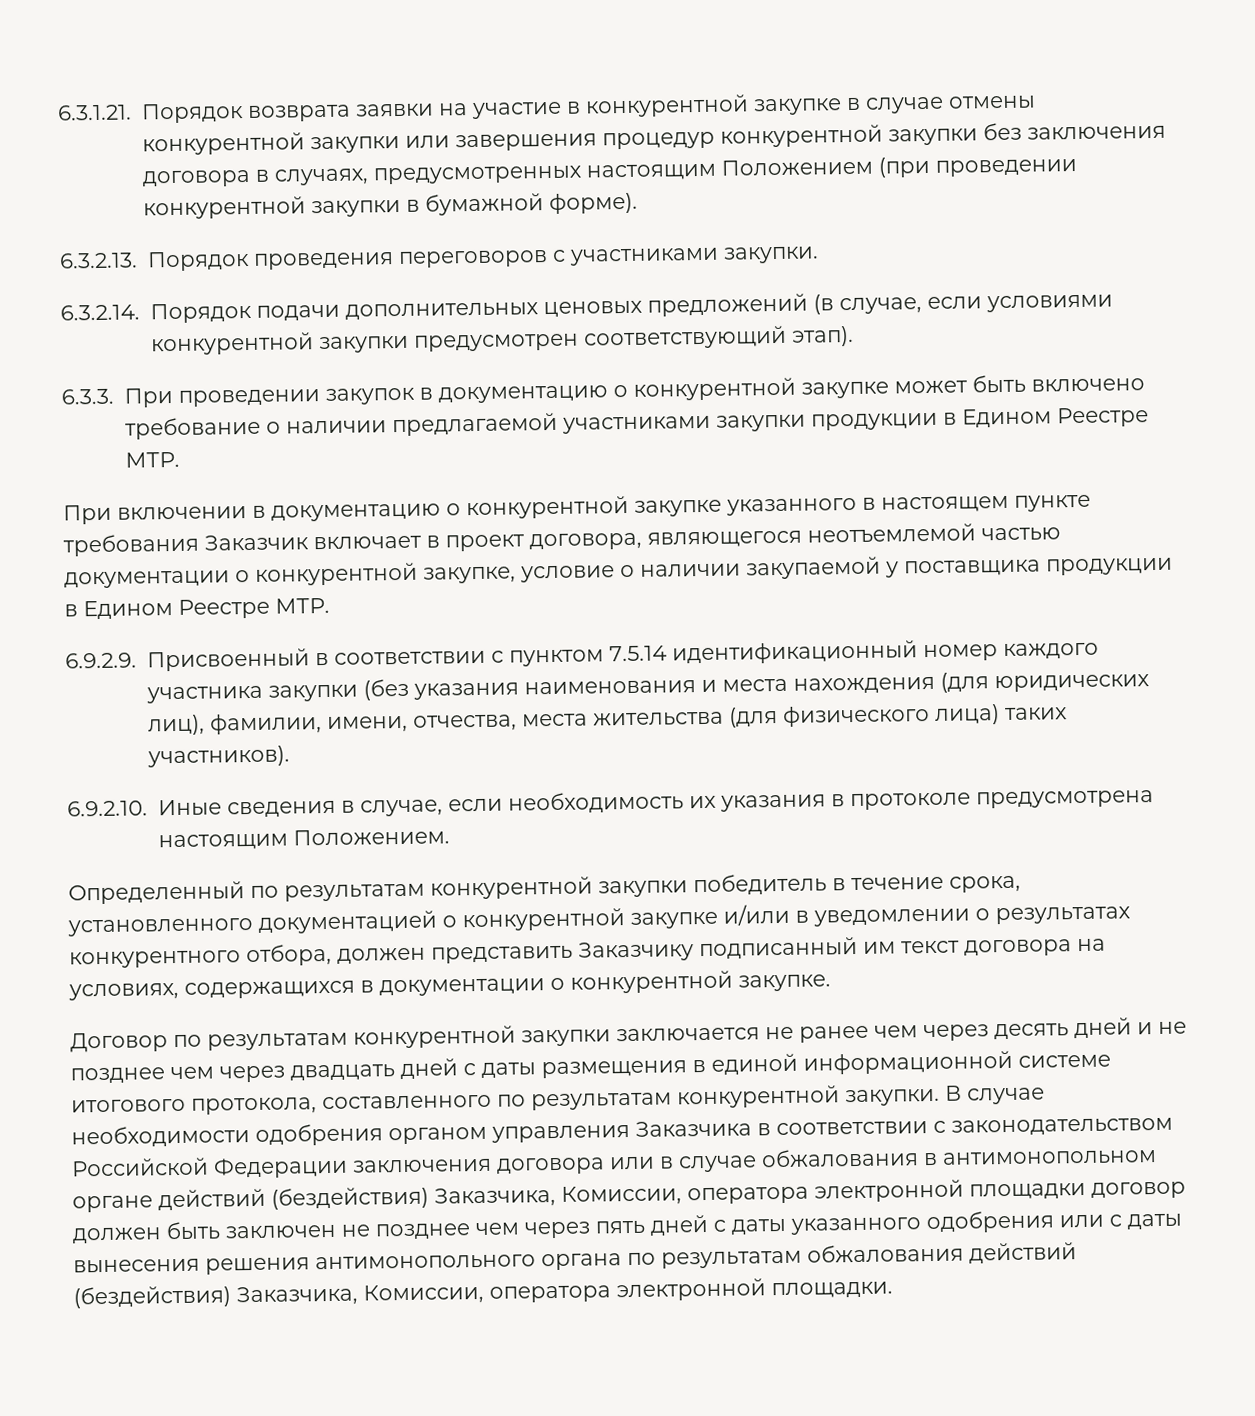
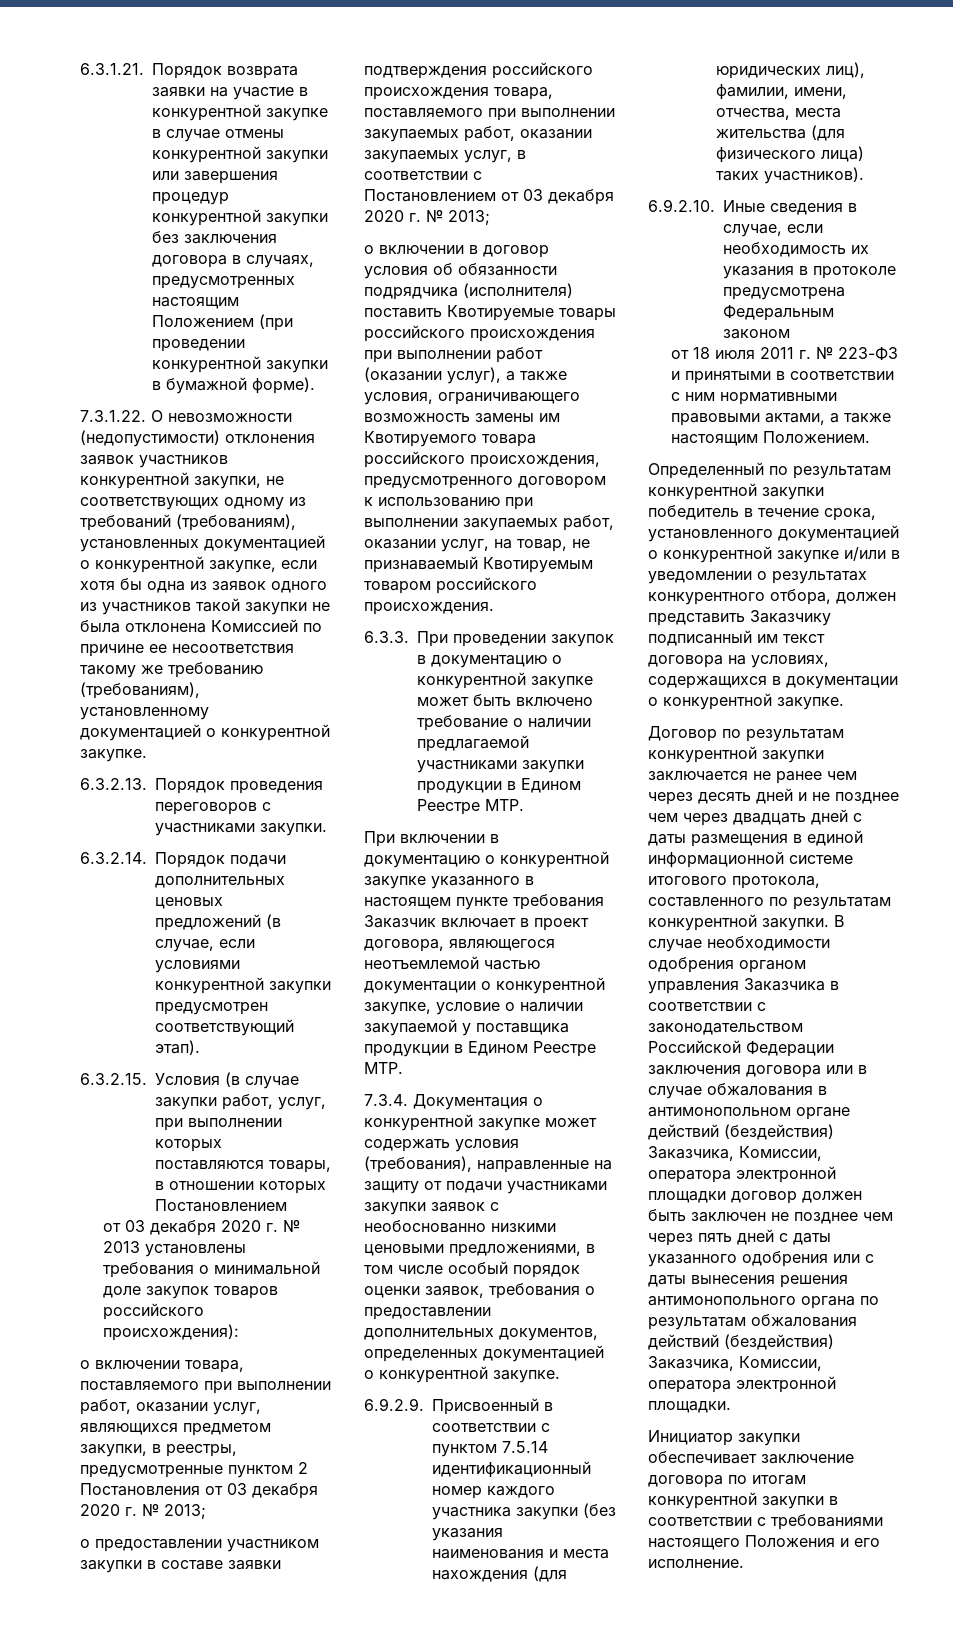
+ 7.3.1.22. О невозможности (недопустимости) отклонения заявок участников конкурентной закупки, не соответствующих одному из требований (требованиям), установленных документацией о конкурентной закупке, если хотя бы одна из заявок одного из участников такой закупки не была отклонена Комиссией по причине ее несоответствия такому же требованию (требованиям), установленному документацией о конкурентной закупке.
+ 6.3.2.15. Условия (в случае закупки работ, услуг, при выполнении которых поставляются товары, в отношении которых Постановлением
+ от 03 декабря 2020 г. № 2013 установлены требования о минимальной доле закупок товаров российского происхождения):
+ о включении товара, поставляемого при выполнении работ, оказании услуг, являющихся предметом закупки, в реестры, предусмотренные пунктом 2 Постановления от 03 декабря 2020 г. № 2013;
+ о предоставлении участником закупки в составе заявки подтверждения российского происхождения товара, поставляемого при выполнении закупаемых работ, оказании закупаемых услуг, в соответствии с Постановлением от 03 декабря 2020 г. № 2013;
+ о включении в договор условия об обязанности подрядчика (исполнителя) поставить Квотируемые товары российского происхождения при выполнении работ (оказании услуг), а также условия, ограничивающего возможность замены им Квотируемого товара российского происхождения, предусмотренного договором к использованию при выполнении закупаемых работ, оказании услуг, на товар, не признаваемый Квотируемым товаром российского происхождения.
+ 7.3.4. Документация о конкурентной закупке может содержать условия (требования), направленные на защиту от подачи участниками закупки заявок с необоснованно низкими ценовыми предложениями, в том числе особый порядок оценки заявок, требования о предоставлении дополнительных документов, определенных документацией о конкурентной закупке.
- 6.9.2.10. Иные сведения в случае, если необходимость их указания в протоколе предусмотрена настоящим Положением.
+ 6.9.2.10. Иные сведения в случае, если необходимость их указания в протоколе предусмотрена Федеральным законом
+ от 18 июля 2011 г. № 223-ФЗ и принятыми в соответствии с ним нормативными правовыми актами, а также настоящим Положением.
+ Инициатор закупки обеспечивает заключение договора по итогам конкурентной закупки в соответствии с требованиями настоящего Положения и его исполнение.

